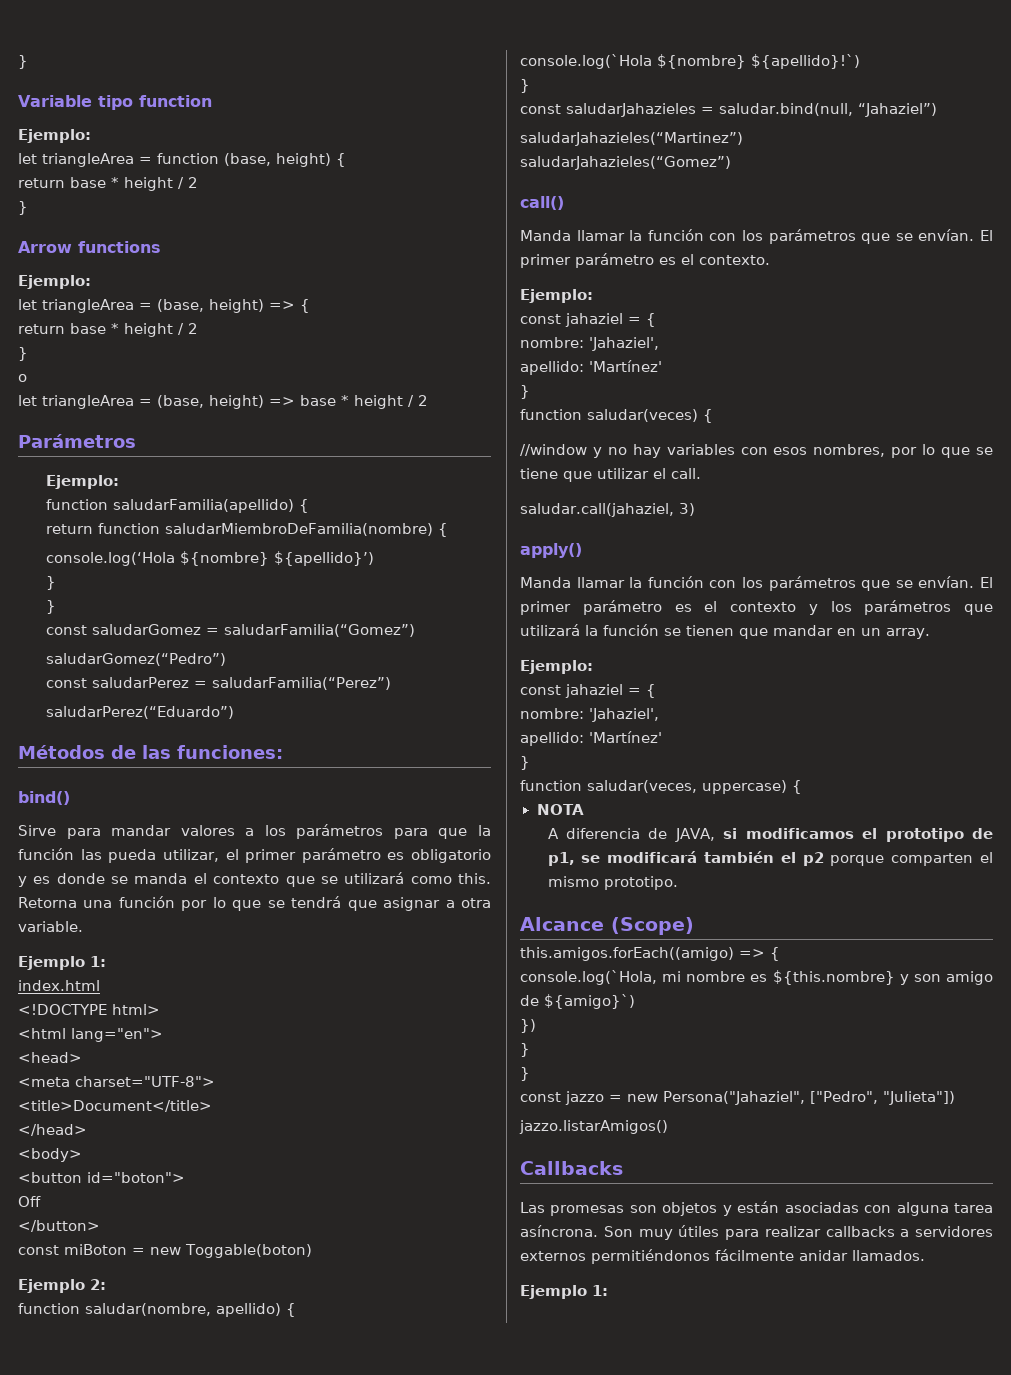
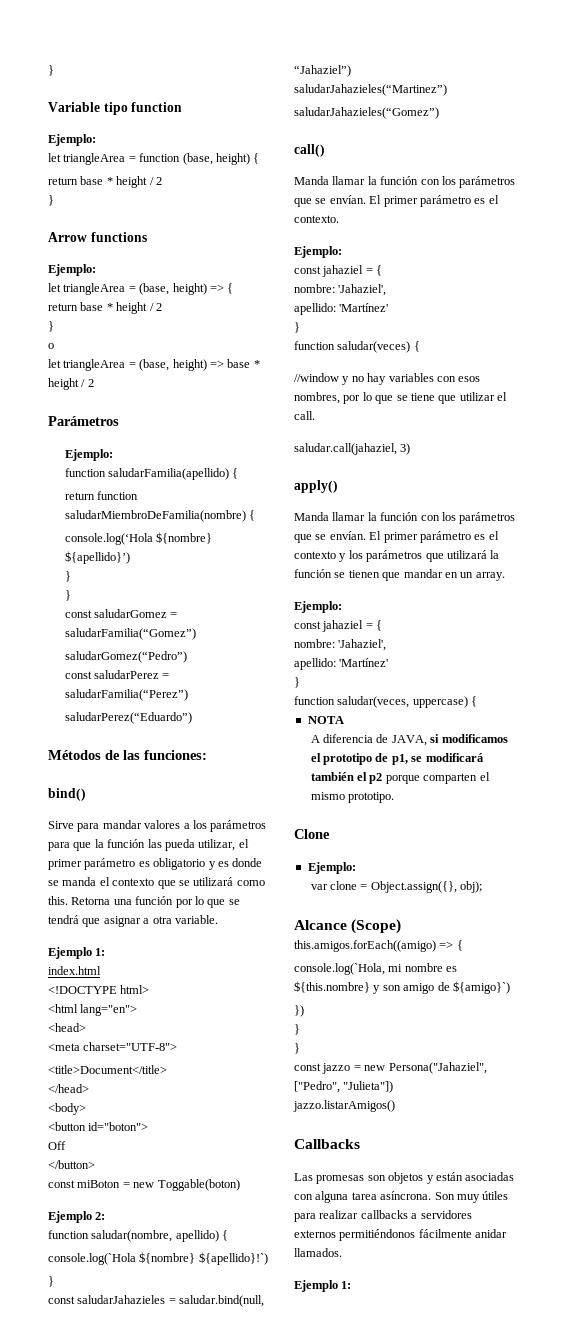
+ Clone
+ Ejemplo:
+ var clone = Object.assign({}, obj);

